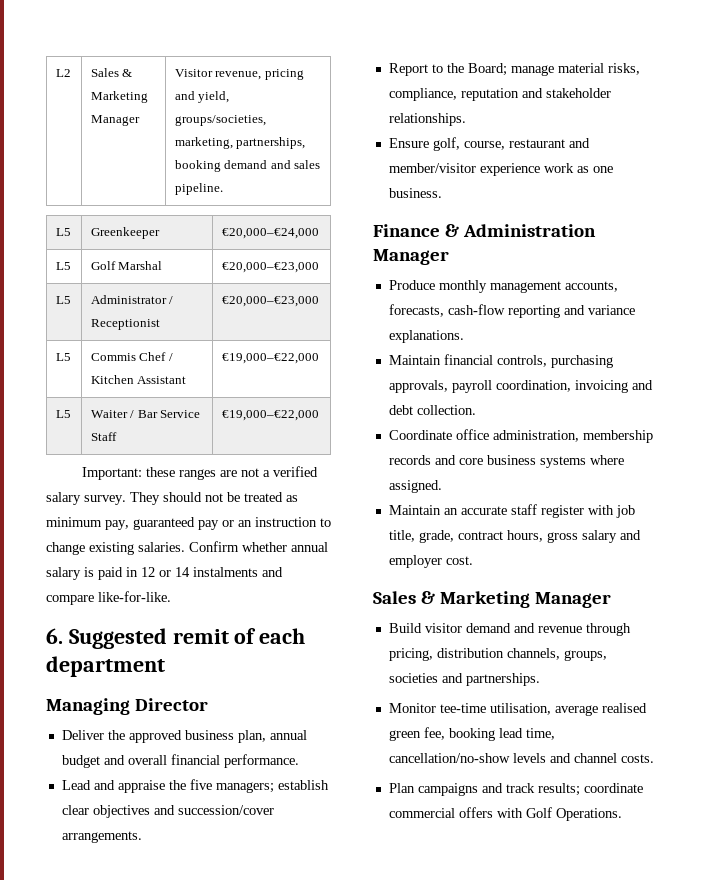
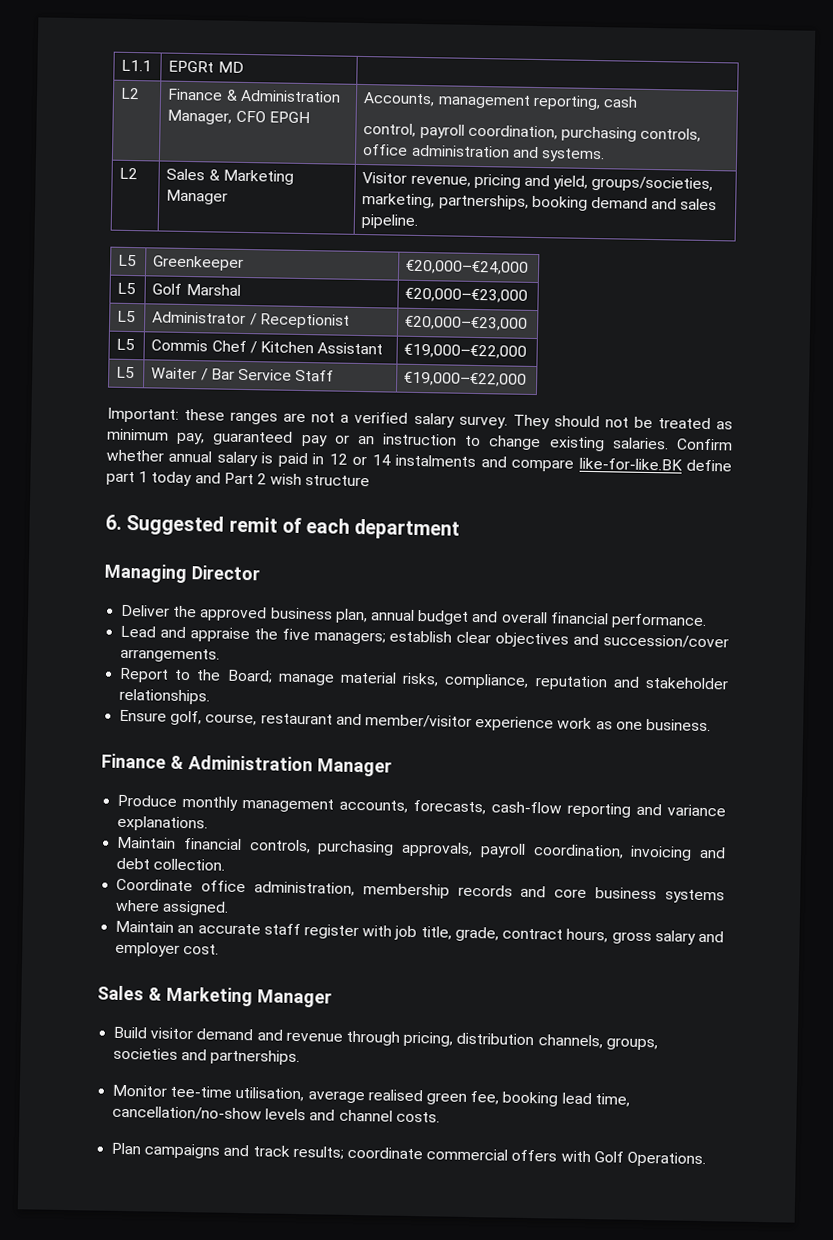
+ L1.1 | EPGRt MD |
+ L2 | Finance & Administration Manager, CFO EPGH | Accounts, management reporting, cash
+ control, payroll coordination, purchasing controls, office administration and systems.
- Confirm whether annual salary is paid in 12 or 14 instalments and compare like-for-like.
+ Confirm whether annual salary is paid in 12 or 14 instalments and compare like-for-like.BK define part 1 today and Part 2 wish structure

